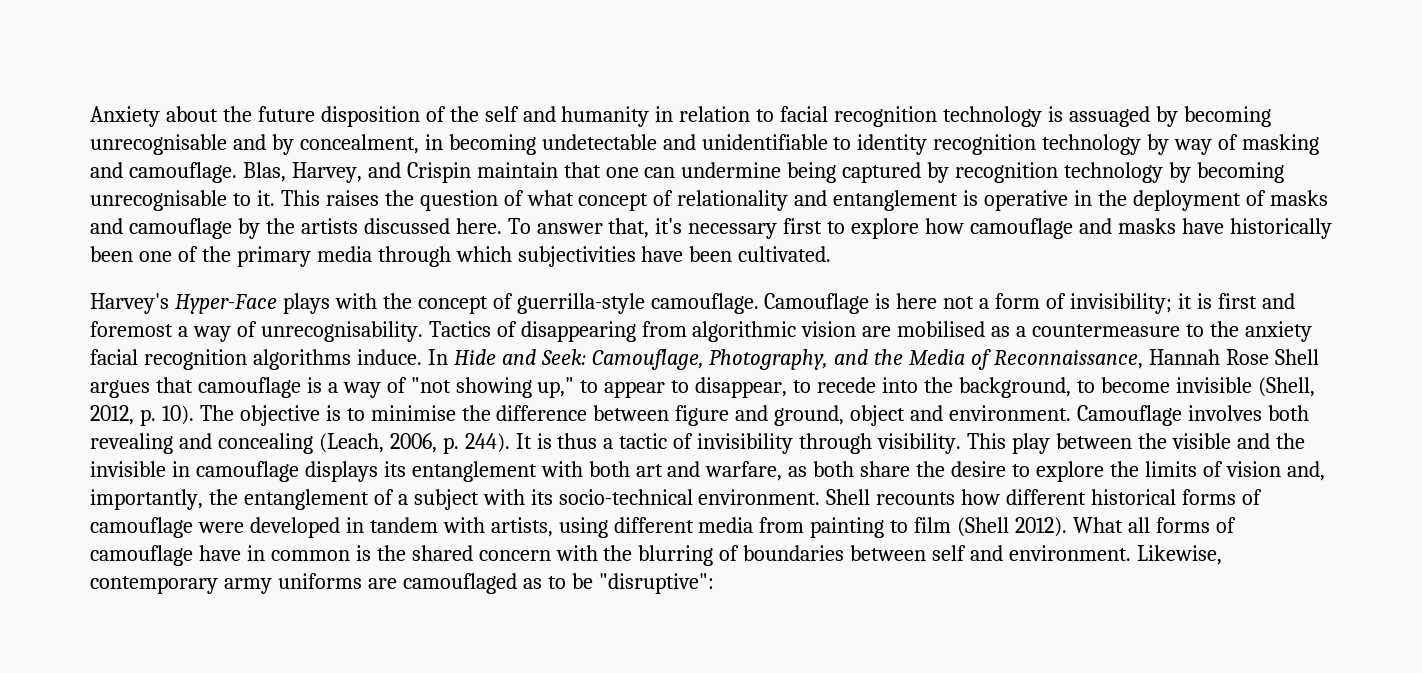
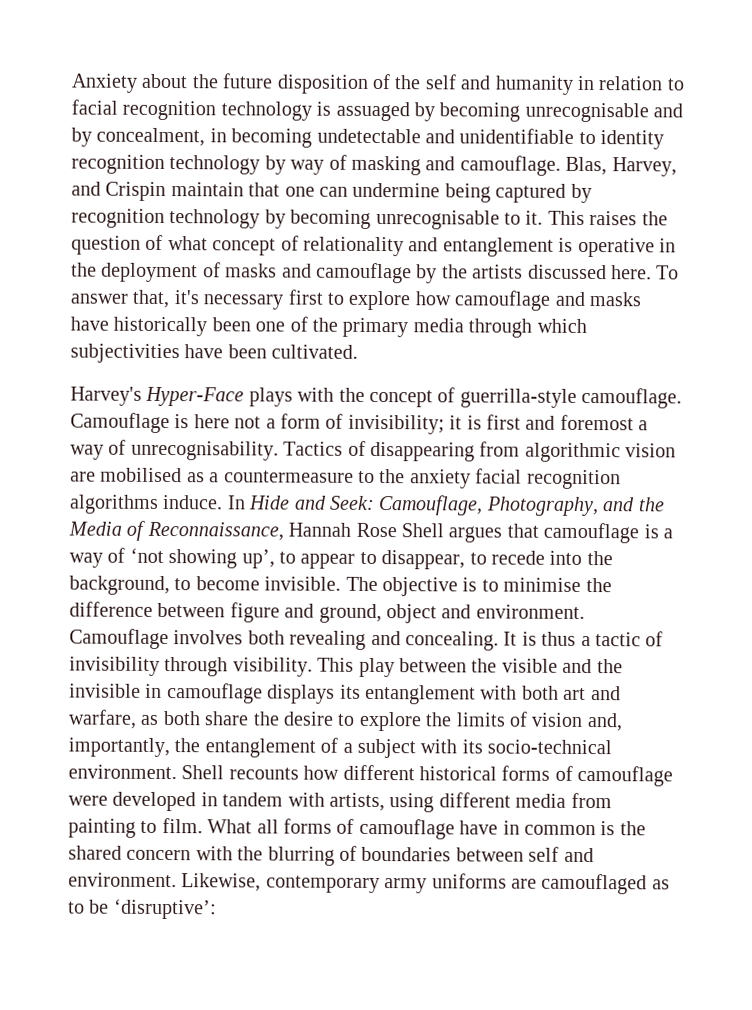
- In Hide and Seek: Camouflage, Photography, and the Media of Reconnaissance, Hannah Rose Shell argues that camouflage is a way of "not showing up," to appear to disappear, to recede into the background, to become invisible (Shell, 2012, p. 10).
+ In Hide and Seek: Camouflage, Photography, and the Media of Reconnaissance, Hannah Rose Shell argues that camouflage is a way of ‘not showing up’, to appear to disappear, to recede into the background, to become invisible.
- Camouflage involves both revealing and concealing (Leach, 2006, p. 244).
+ Camouflage involves both revealing and concealing.
- Shell recounts how different historical forms of camouflage were developed in tandem with artists, using different media from painting to film (Shell 2012).
+ Shell recounts how different historical forms of camouflage were developed in tandem with artists, using different media from painting to film.
- Likewise, contemporary army uniforms are camouflaged as to be "disruptive":
+ Likewise, contemporary army uniforms are camouflaged as to be ‘disruptive’:

